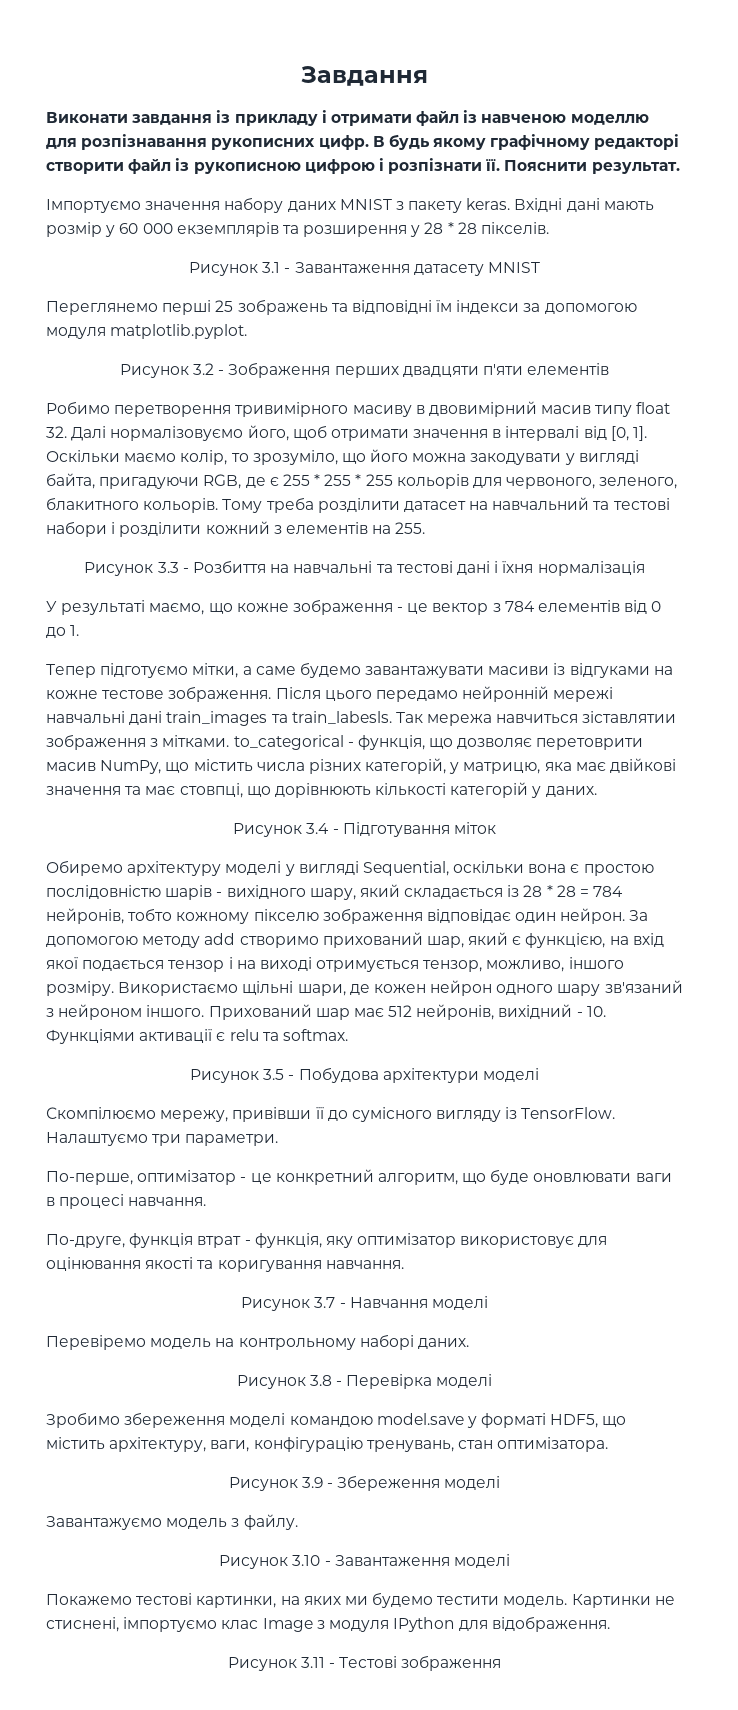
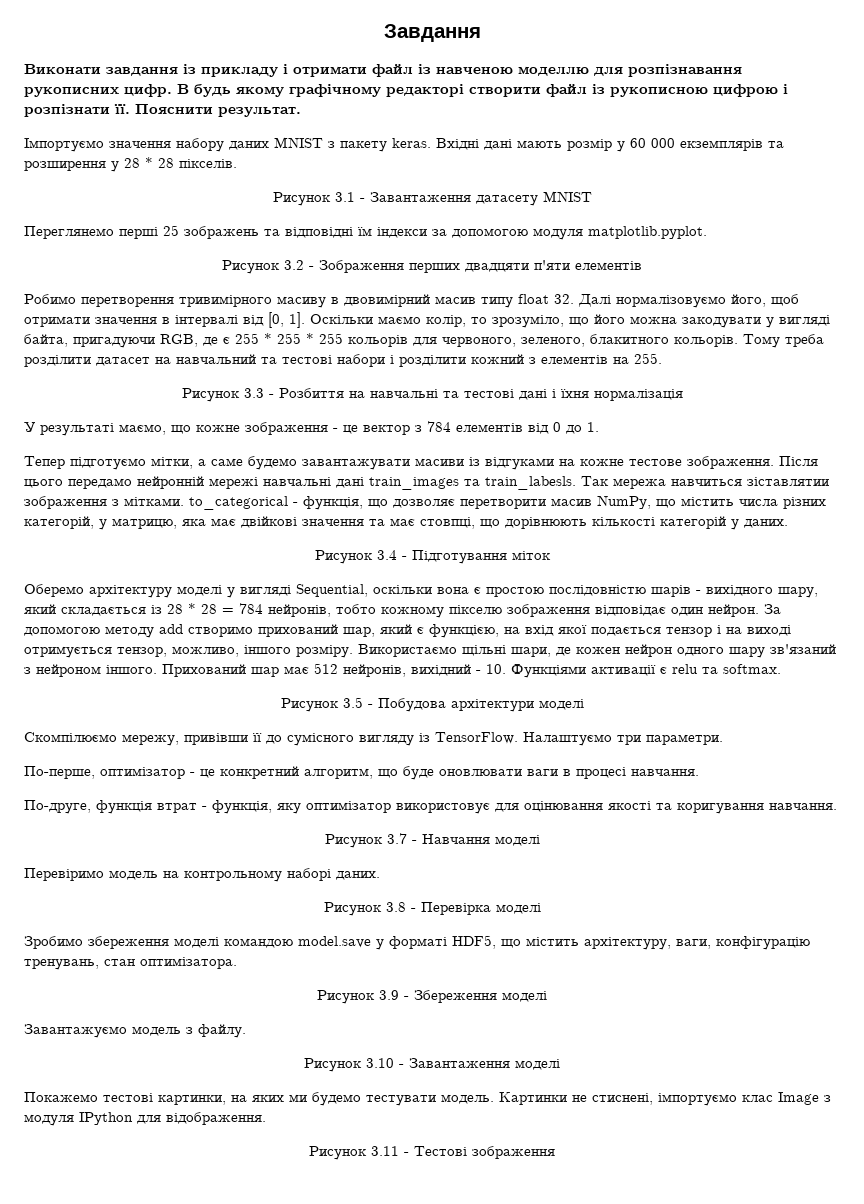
- Так мережа навчиться зіставлятии зображення з мітками. to_categorical - функція, що дозволяє перетоврити масив NumPy, що містить числа різних категорій, у матрицю, яка має двійкові значення та має стовпці, що дорівнюють кількості категорій у даних.
+ Так мережа навчиться зіставлятии зображення з мітками. to_categorical - функція, що дозволяє перетворити масив NumPy, що містить числа різних категорій, у матрицю, яка має двійкові значення та має стовпці, що дорівнюють кількості категорій у даних.
- Обиремо архітектуру моделі у вигляді Sequential, оскільки вона є простою послідовністю шарів - вихідного шару, який складається із 28 * 28 = 784 нейронів, тобто кожному пікселю зображення відповідає один нейрон.
+ Оберемо архітектуру моделі у вигляді Sequential, оскільки вона є простою послідовністю шарів - вихідного шару, який складається із 28 * 28 = 784 нейронів, тобто кожному пікселю зображення відповідає один нейрон.
- Перевіремо модель на контрольному наборі даних.
+ Перевіримо модель на контрольному наборі даних.
- Покажемо тестові картинки, на яких ми будемо тестити модель.
+ Покажемо тестові картинки, на яких ми будемо тестувати модель.

